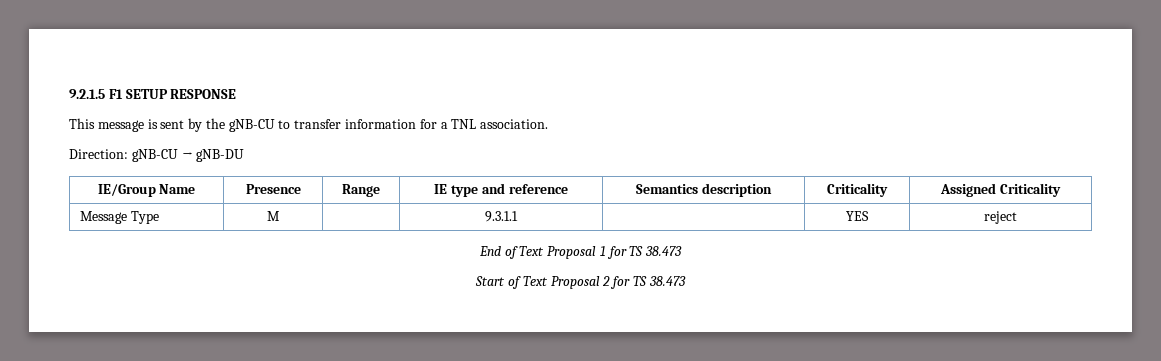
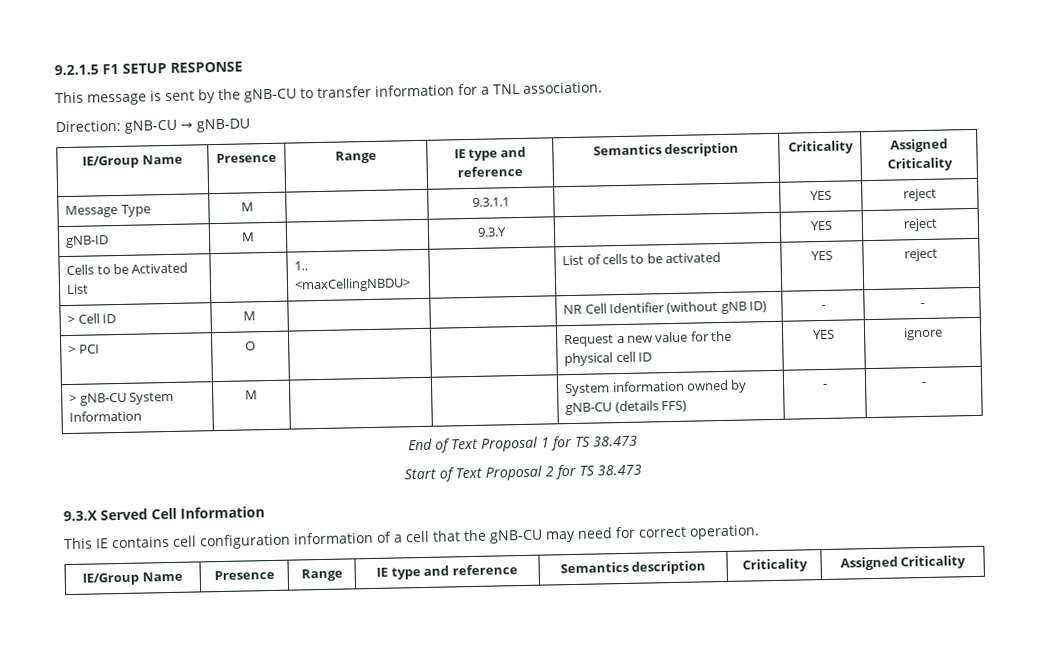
+ gNB-ID | M | | 9.3.Y | | YES | reject
+ Cells to be Activated List | | 1.. <maxCellingNBDU> | | List of cells to be activated | YES | reject
+ > Cell ID | M | | | NR Cell Identifier (without gNB ID) | - | -
+ > PCI | O | | | Request a new value for the physical cell ID | YES | ignore
+ > gNB-CU System Information | M | | | System information owned by gNB-CU (details FFS) | - | -
+ 9.3.X Served Cell Information
+ This IE contains cell configuration information of a cell that the gNB-CU may need for correct operation.
+ IE/Group Name | Presence | Range | IE type and reference | Semantics description | Criticality | Assigned Criticality

